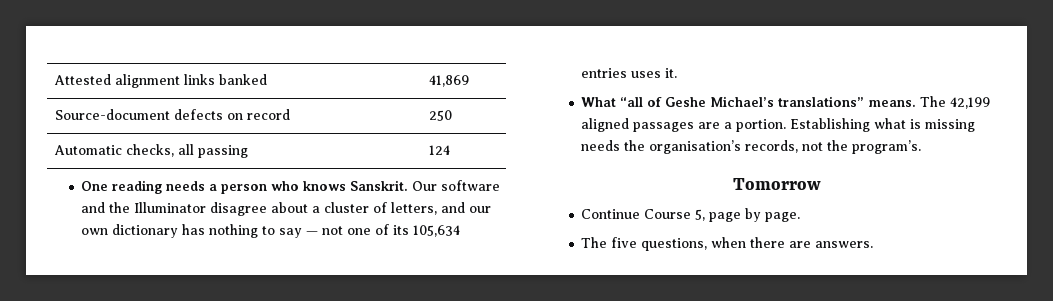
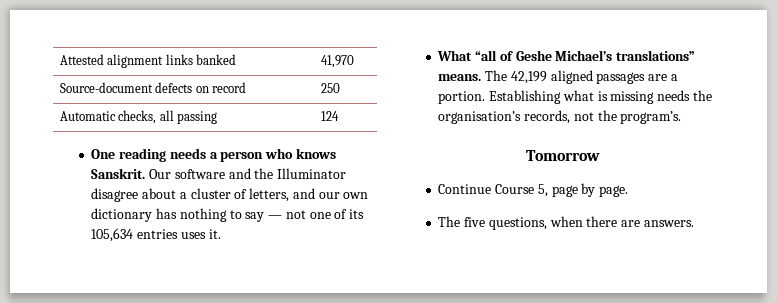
- Attested alignment links banked | 41,869
+ Attested alignment links banked | 41,970

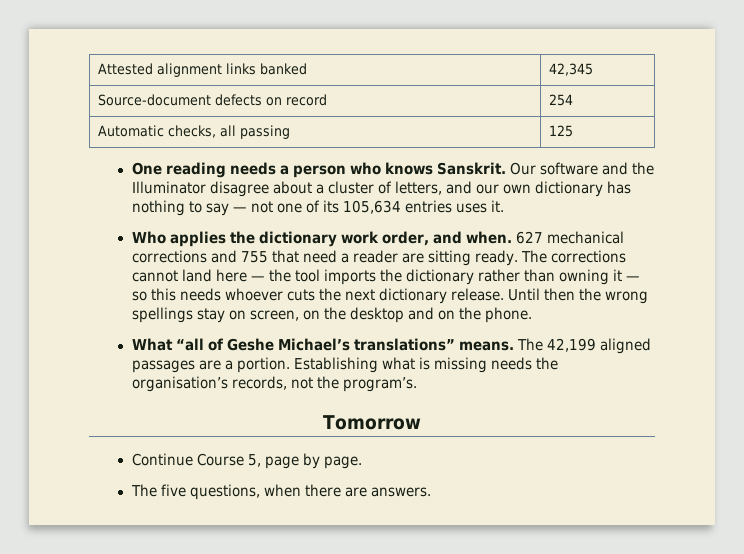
- Attested alignment links banked | 41,970
+ Attested alignment links banked | 42,345
- Source-document defects on record | 250
+ Source-document defects on record | 254
- Automatic checks, all passing | 124
+ Automatic checks, all passing | 125
+ Who applies the dictionary work order, and when. 627 mechanical corrections and 755 that need a reader are sitting ready. The corrections cannot land here — the tool imports the dictionary rather than owning it — so this needs whoever cuts the next dictionary release. Until then the wrong spellings stay on screen, on the desktop and on the phone.

